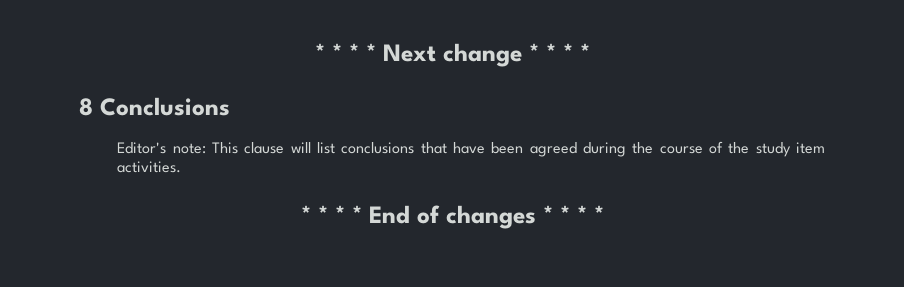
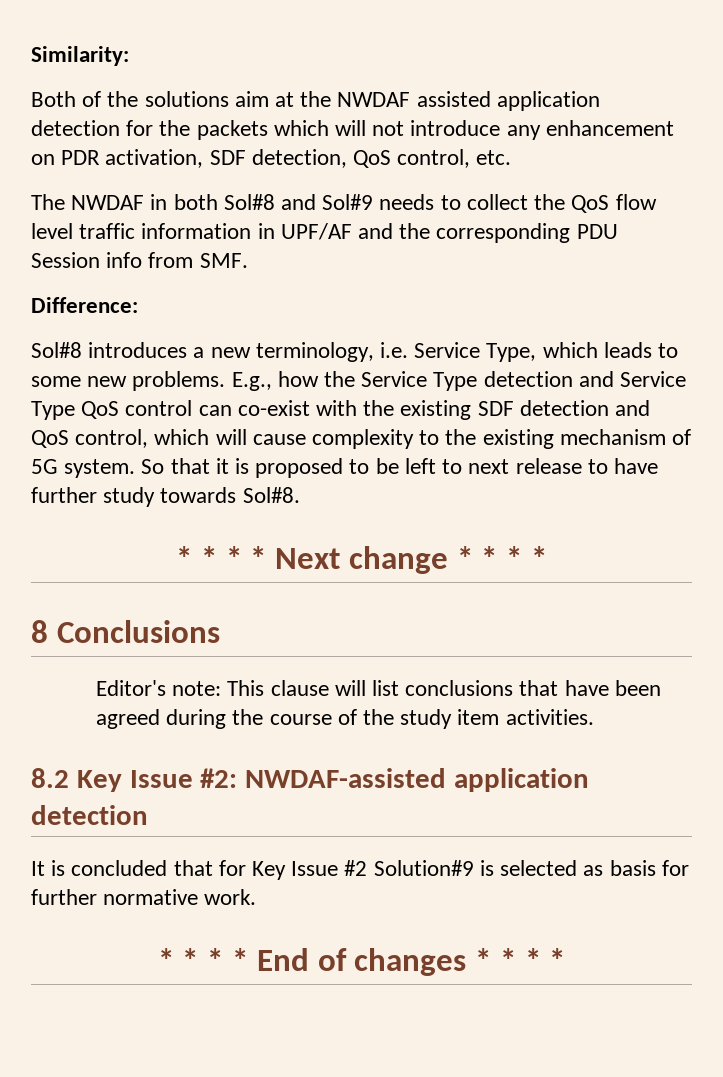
+ Similarity:
+ Both of the solutions aim at the NWDAF assisted application detection for the packets which will not introduce any enhancement on PDR activation, SDF detection, QoS control, etc.
+ The NWDAF in both Sol#8 and Sol#9 needs to collect the QoS flow level traffic information in UPF/AF and the corresponding PDU Session info from SMF.
+ Difference:
+ Sol#8 introduces a new terminology, i.e. Service Type, which leads to some new problems. E.g., how the Service Type detection and Service Type QoS control can co-exist with the existing SDF detection and QoS control, which will cause complexity to the existing mechanism of 5G system. So that it is proposed to be left to next release to have further study towards Sol#8.
+ 8.2 Key Issue #2: NWDAF-assisted application detection
+ It is concluded that for Key Issue #2 Solution#9 is selected as basis for further normative work.

